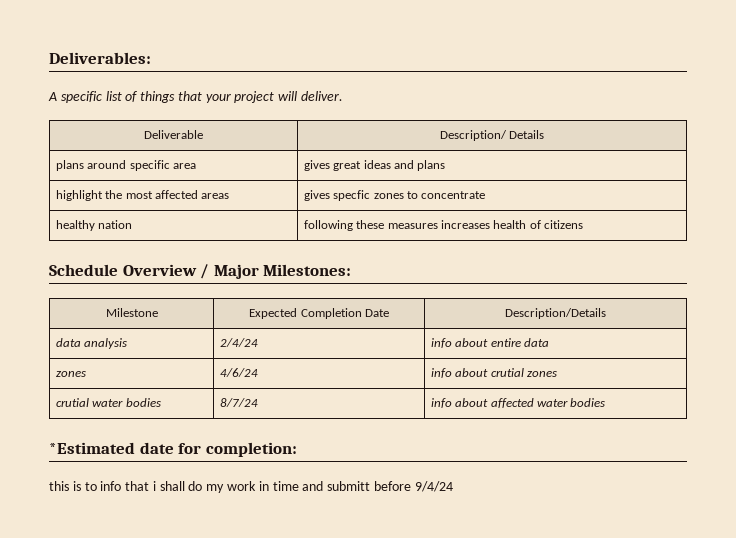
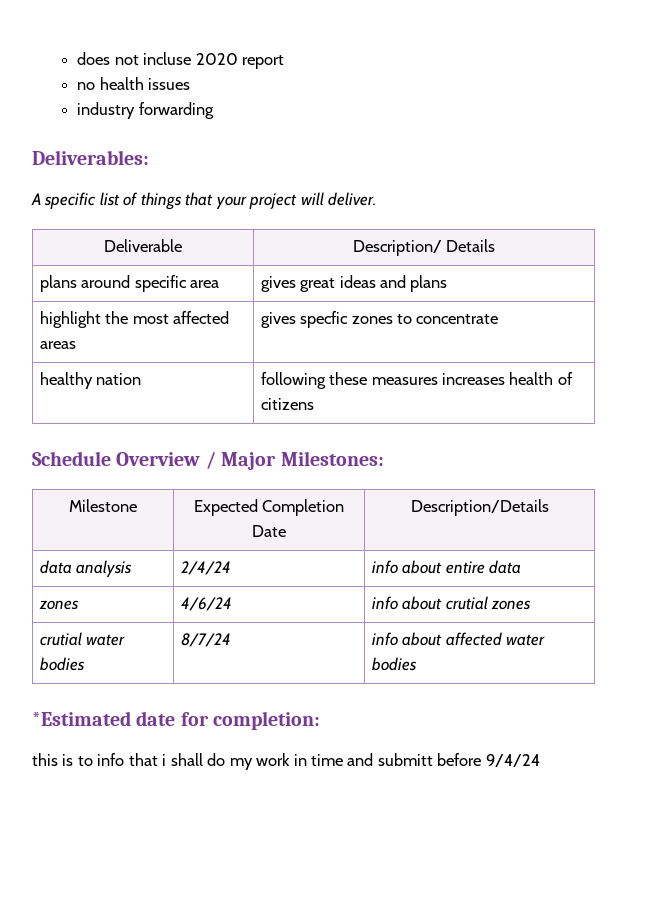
+ does not incluse 2020 report
+ no health issues
+ industry forwarding

